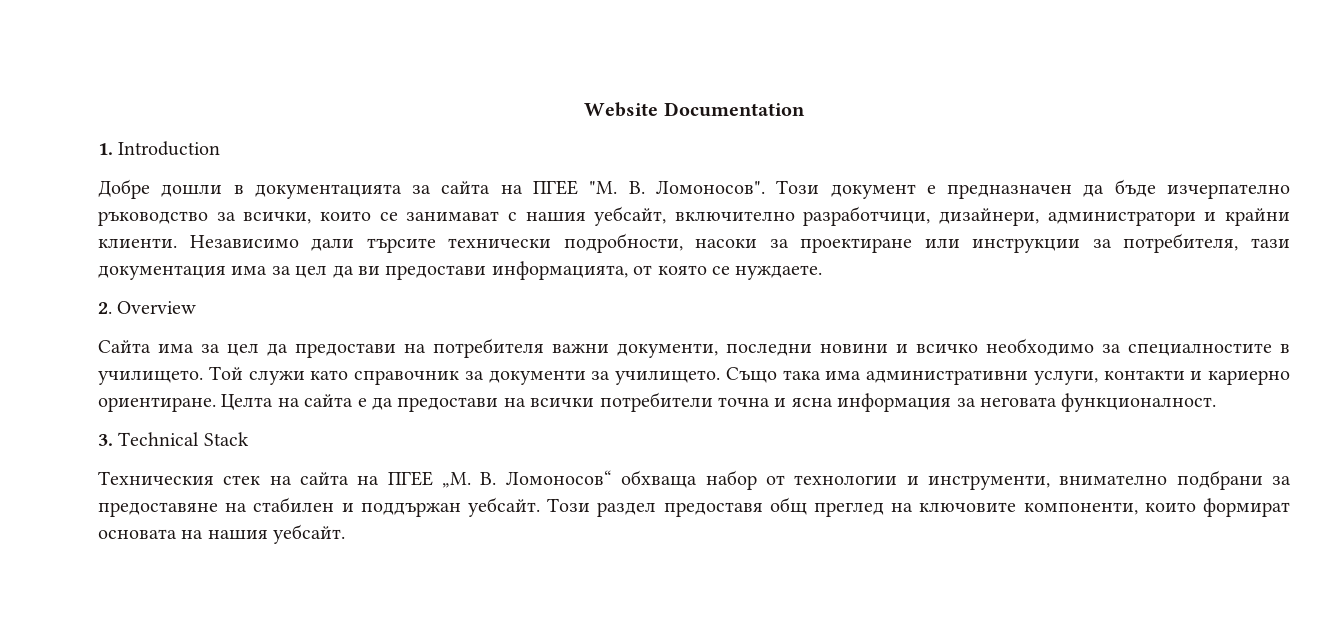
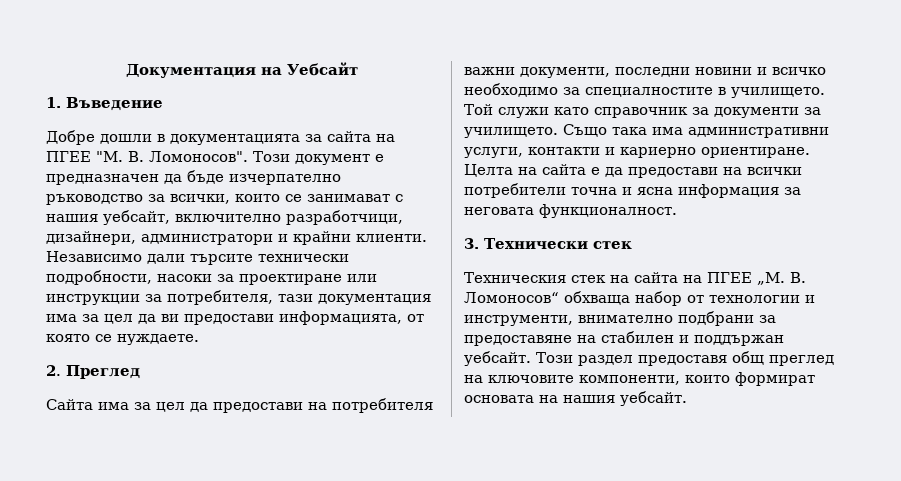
- Website Documentation
+ Документация на Уебсайт
- 1. Introduction
+ 1. Въведение
- 2. Overview
+ 2. Преглед
- 3. Technical Stack
+ 3. Технически стек

